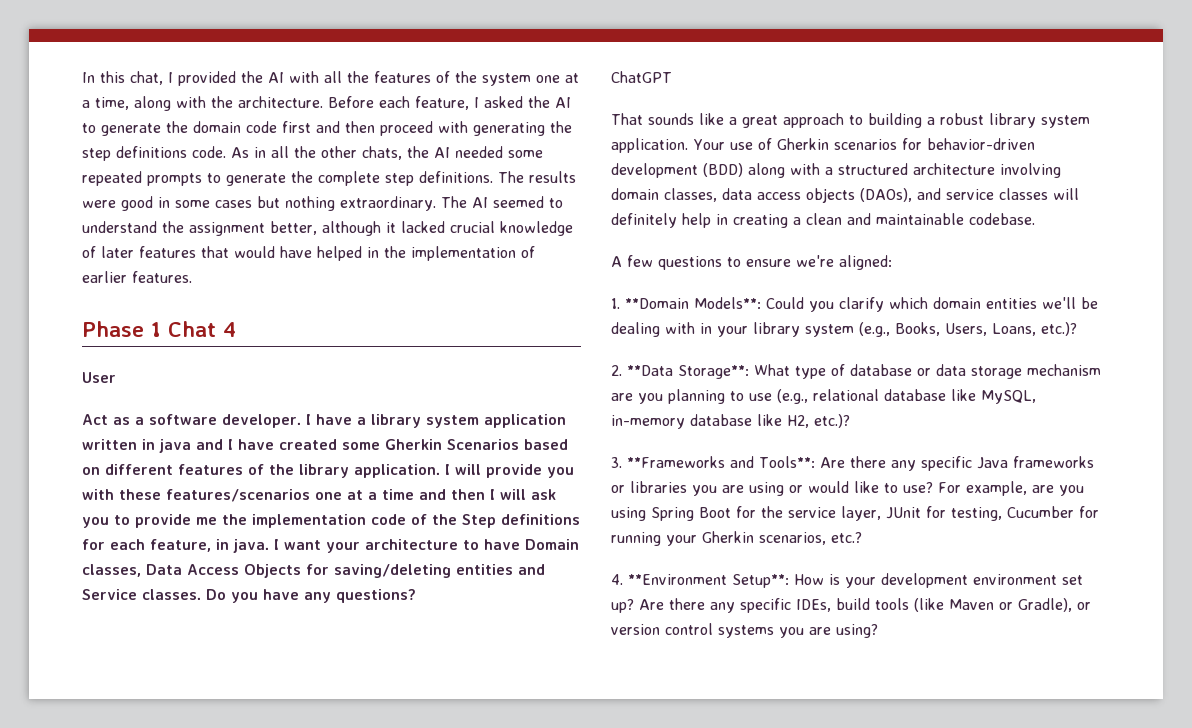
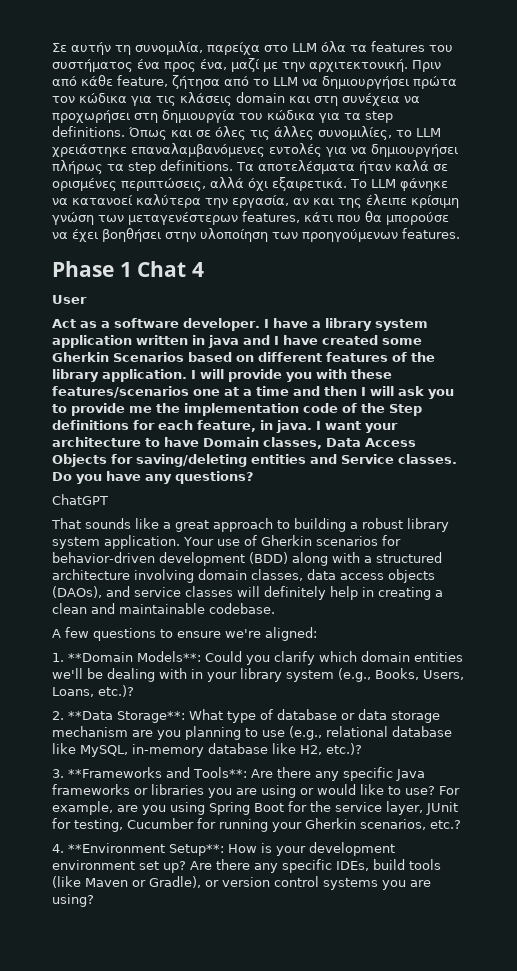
- In this chat, I provided the AI with all the features of the system one at a time, along with the architecture. Before each feature, I asked the AI to generate the domain code first and then proceed with generating the step definitions code. As in all the other chats, the AI needed some repeated prompts to generate the complete step definitions. The results were good in some cases but nothing extraordinary. The AI seemed to understand the assignment better, although it lacked crucial knowledge of later features that would have helped in the implementation of earlier features.
+ Σε αυτήν τη συνομιλία, παρείχα στο LLM όλα τα features του συστήματος ένα προς ένα, μαζί με την αρχιτεκτονική. Πριν από κάθε feature, ζήτησα από το LLM να δημιουργήσει πρώτα τον κώδικα για τις κλάσεις domain και στη συνέχεια να προχωρήσει στη δημιουργία του κώδικα για τα step definitions. Όπως και σε όλες τις άλλες συνομιλίες, το LLM χρειάστηκε επαναλαμβανόμενες εντολές για να δημιουργήσει πλήρως τα step definitions. Τα αποτελέσματα ήταν καλά σε ορισμένες περιπτώσεις, αλλά όχι εξαιρετικά. Το LLM φάνηκε να κατανοεί καλύτερα την εργασία, αν και της έλειπε κρίσιμη γνώση των μεταγενέστερων features, κάτι που θα μπορούσε να έχει βοηθήσει στην υλοποίηση των προηγούμενων features.

